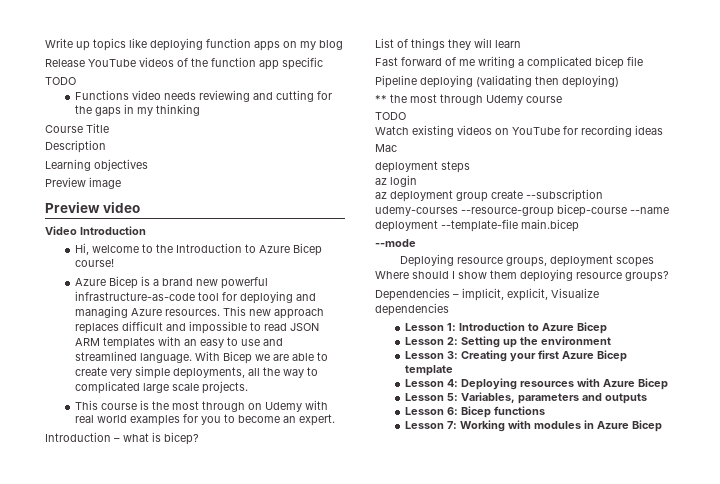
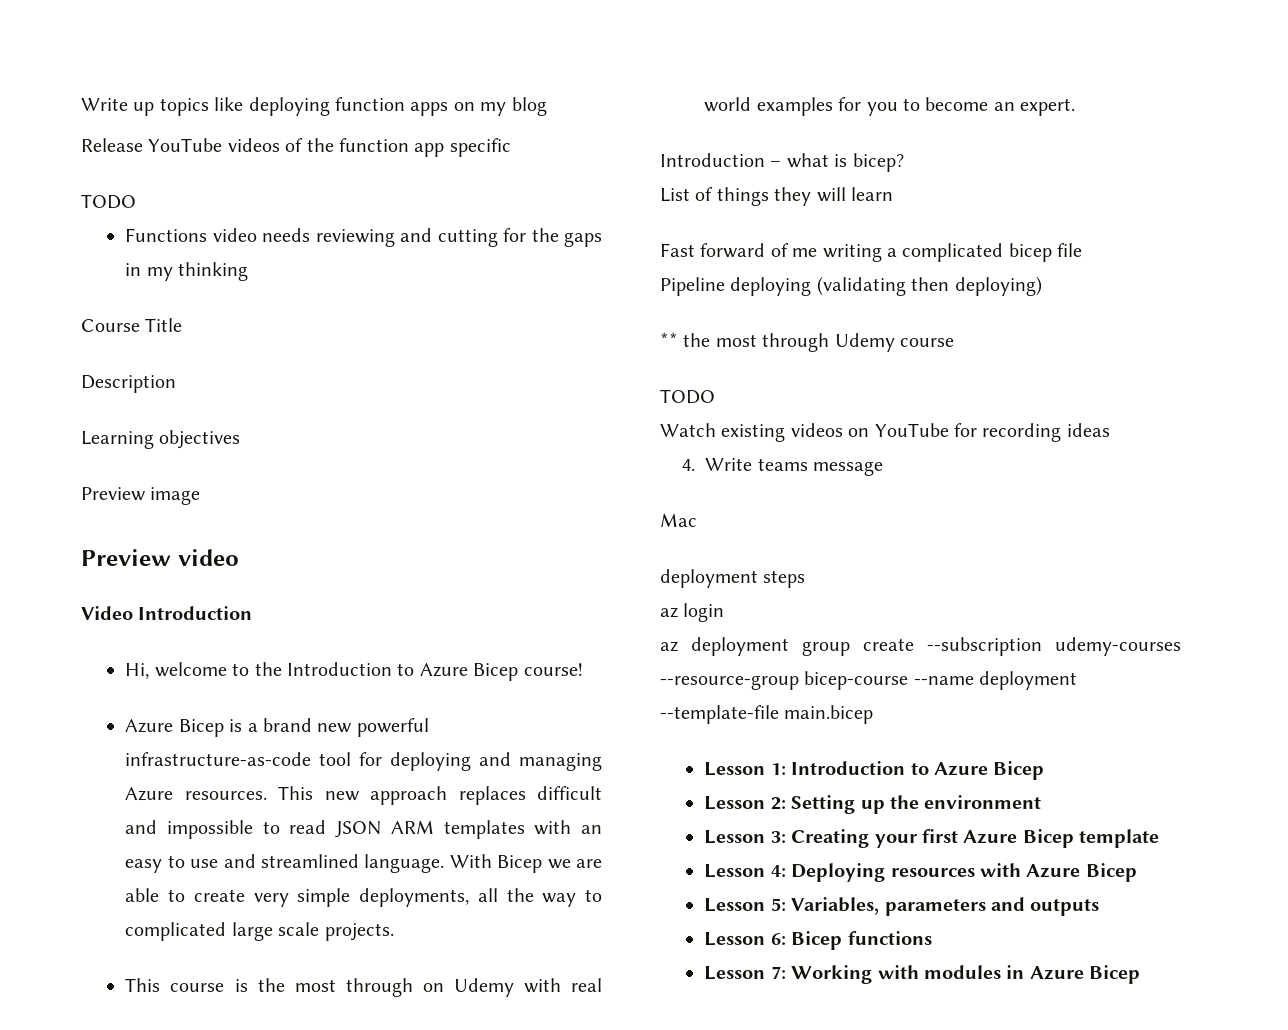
+ 4. Write teams message
- --mode
- Deploying resource groups, deployment scopes Where should I show them deploying resource groups?
- Dependencies – implicit, explicit, Visualize dependencies

